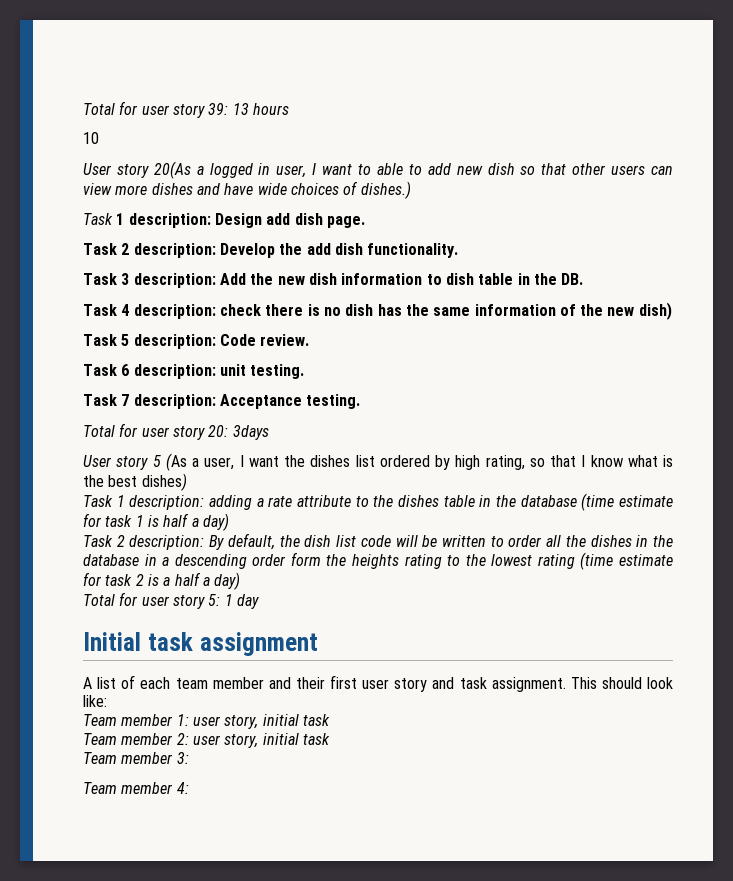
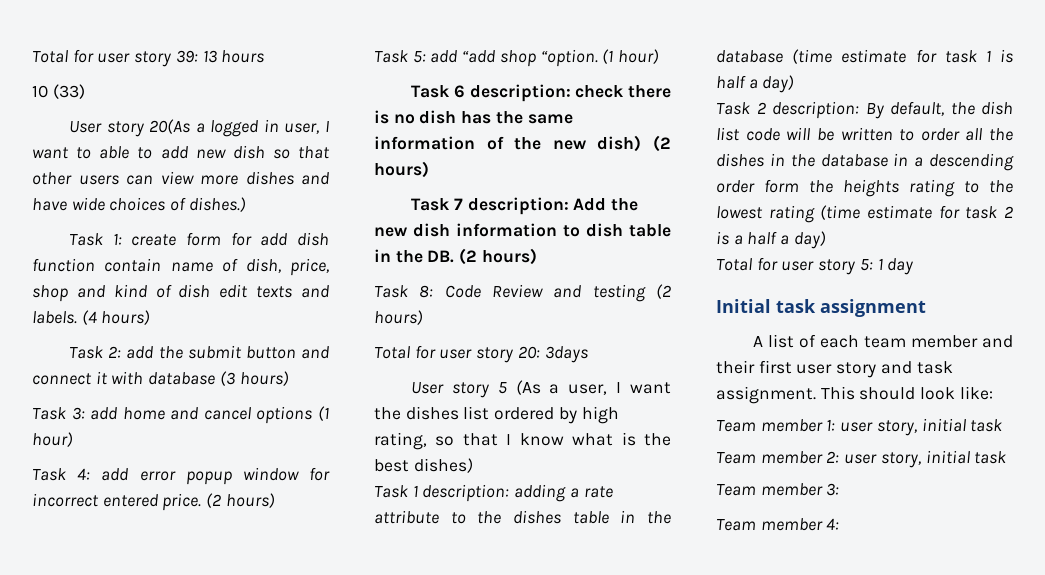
- 10
+ 10 (33)
- Task 1 description: Design add dish page.
- Task 2 description: Develop the add dish functionality.
- Task 3 description: Add the new dish information to dish table in the DB.
- Task 4 description: check there is no dish has the same information of the new dish)
- Task 5 description: Code review.
- Task 6 description: unit testing.
- Task 7 description: Acceptance testing.
+ Task 1: create form for add dish function contain name of dish, price, shop and kind of dish edit texts and labels. (4 hours)
+ Task 2: add the submit button and connect it with database (3 hours)
+ Task 3: add home and cancel options (1 hour)
+ Task 4: add error popup window for incorrect entered price. (2 hours)
+ Task 5: add “add shop “option. (1 hour)
+ Task 6 description: check there is no dish has the same information of the new dish) (2 hours)
+ Task 7 description: Add the new dish information to dish table in the DB. (2 hours)
+ Task 8: Code Review and testing (2 hours)

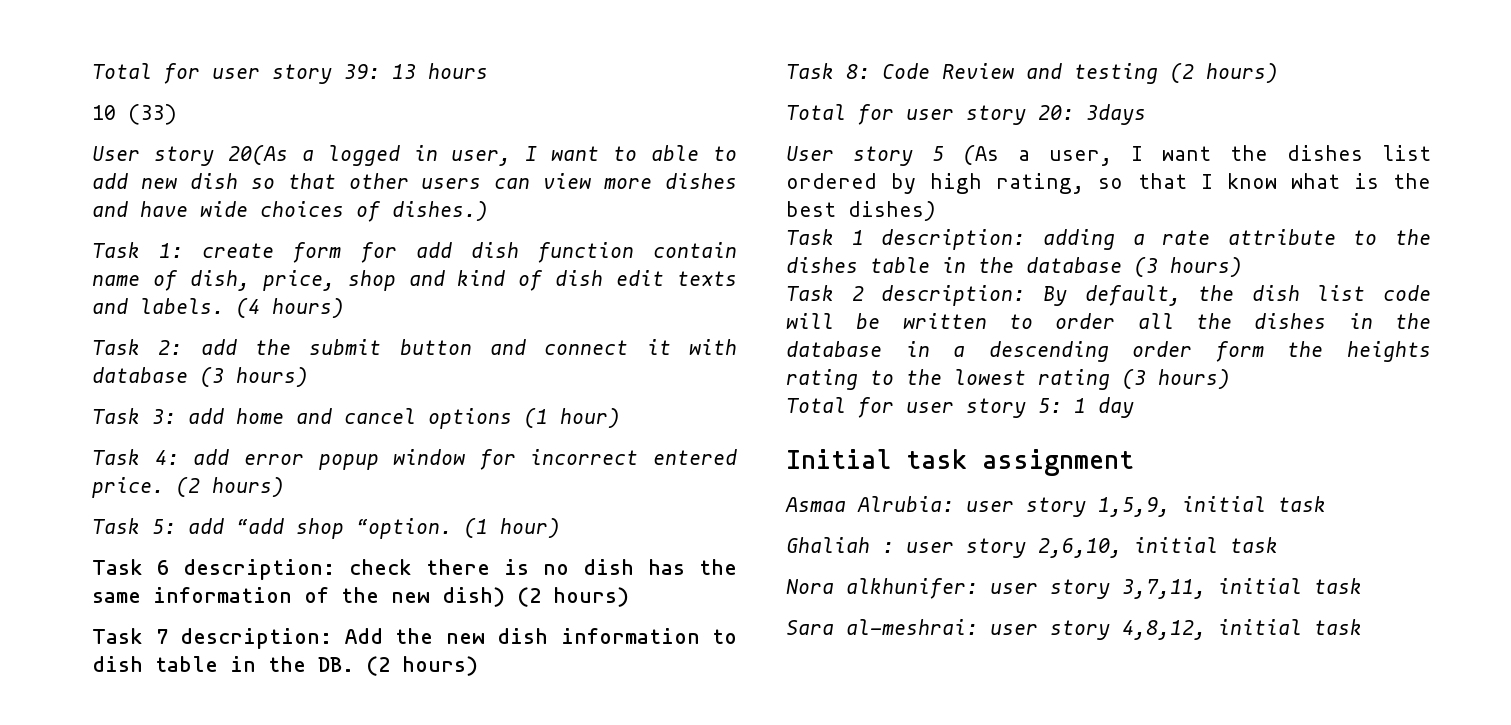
- Task 1 description: adding a rate attribute to the dishes table in the database (time estimate for task 1 is half a day)
+ Task 1 description: adding a rate attribute to the dishes table in the database (3 hours)
- Task 2 description: By default, the dish list code will be written to order all the dishes in the database in a descending order form the heights rating to the lowest rating (time estimate for task 2 is a half a day)
+ Task 2 description: By default, the dish list code will be written to order all the dishes in the database in a descending order form the heights rating to the lowest rating (3 hours)
- A list of each team member and their first user story and task assignment. This should look like:
- Team member 1: user story, initial task
- Team member 2: user story, initial task
- Team member 3:
- Team member 4:
+ Asmaa Alrubia: user story 1,5,9, initial task
+ Ghaliah : user story 2,6,10, initial task
+ Nora alkhunifer: user story 3,7,11, initial task
+ Sara al-meshrai: user story 4,8,12, initial task

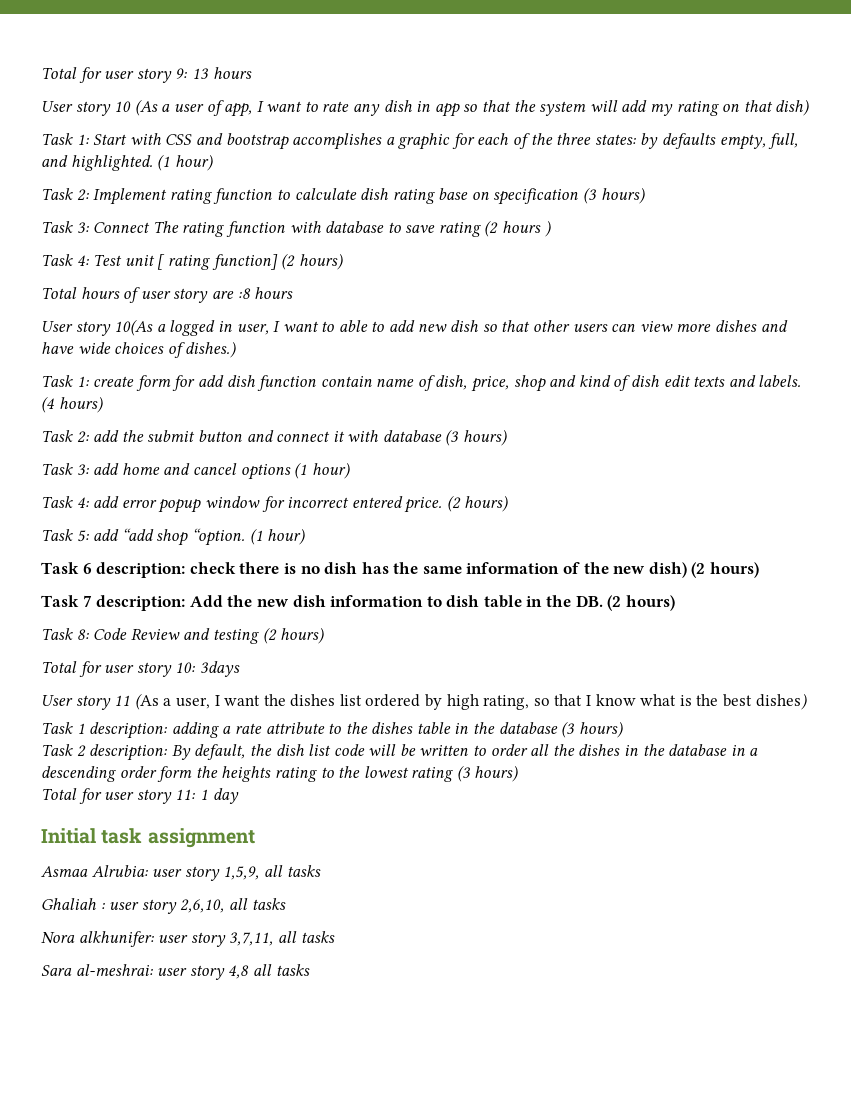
- Total for user story 39: 13 hours
+ Total for user story 9: 13 hours
- 10 (33)
- User story 20(As a logged in user, I want to able to add new dish so that other users can view more dishes and have wide choices of dishes.)
+ User story 10 (As a user of app, I want to rate any dish in app so that the system will add my rating on that dish)
+ Task 1: Start with CSS and bootstrap accomplishes a graphic for each of the three states: by defaults empty, full, and highlighted. (1 hour)
+ Task 2: Implement rating function to calculate dish rating base on specification (3 hours)
+ Task 3: Connect The rating function with database to save rating (2 hours )
+ Task 4: Test unit [ rating function] (2 hours)
+ Total hours of user story are :8 hours
+ User story 10(As a logged in user, I want to able to add new dish so that other users can view more dishes and have wide choices of dishes.)
- Total for user story 20: 3days
+ Total for user story 10: 3days
- User story 5 (As a user, I want the dishes list ordered by high rating, so that I know what is the best dishes)
+ User story 11 (As a user, I want the dishes list ordered by high rating, so that I know what is the best dishes)
- Total for user story 5: 1 day
+ Total for user story 11: 1 day
- Asmaa Alrubia: user story 1,5,9, initial task
+ Asmaa Alrubia: user story 1,5,9, all tasks
- Ghaliah : user story 2,6,10, initial task
+ Ghaliah : user story 2,6,10, all tasks
- Nora alkhunifer: user story 3,7,11, initial task
+ Nora alkhunifer: user story 3,7,11, all tasks
- Sara al-meshrai: user story 4,8,12, initial task
+ Sara al-meshrai: user story 4,8 all tasks

